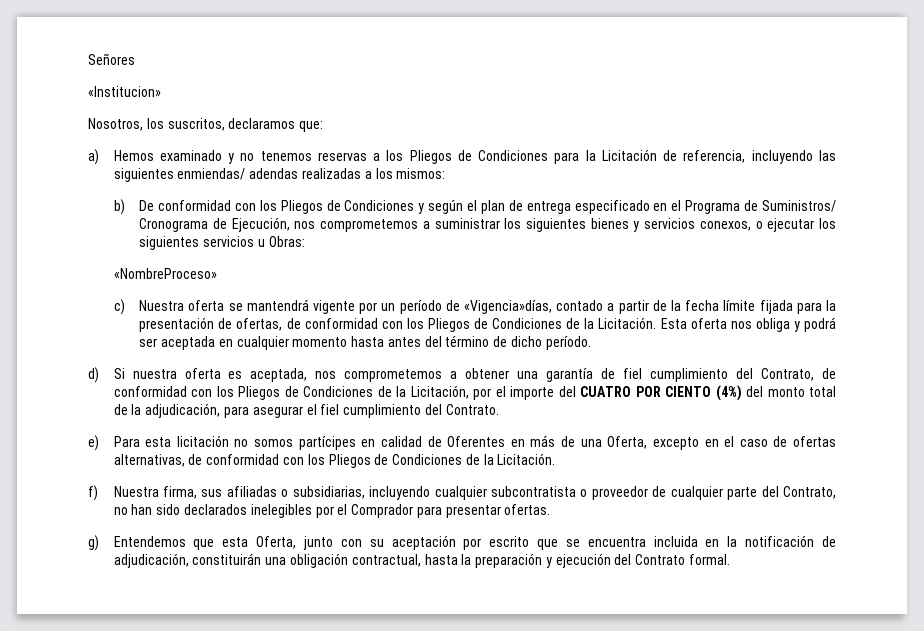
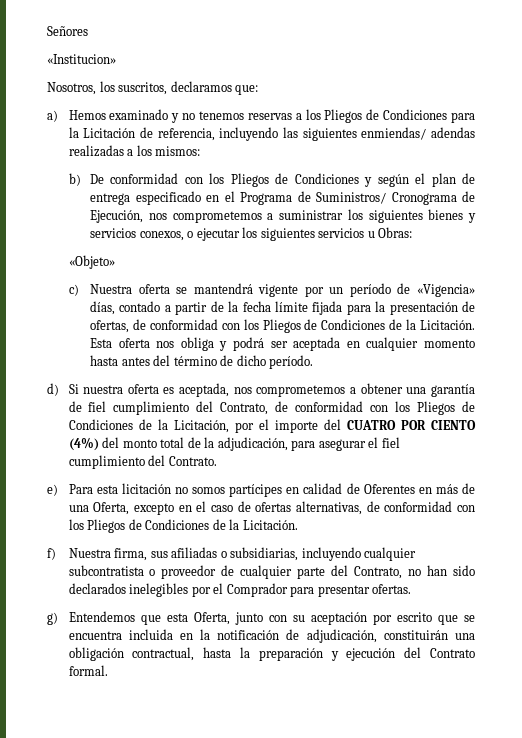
- «NombreProceso»
+ «Objeto»
- c) Nuestra oferta se mantendrá vigente por un período de «Vigencia»días, contado a partir de la fecha límite fijada para la presentación de ofertas, de conformidad con los Pliegos de Condiciones de la Licitación.
+ c) Nuestra oferta se mantendrá vigente por un período de «Vigencia» días, contado a partir de la fecha límite fijada para la presentación de ofertas, de conformidad con los Pliegos de Condiciones de la Licitación.

